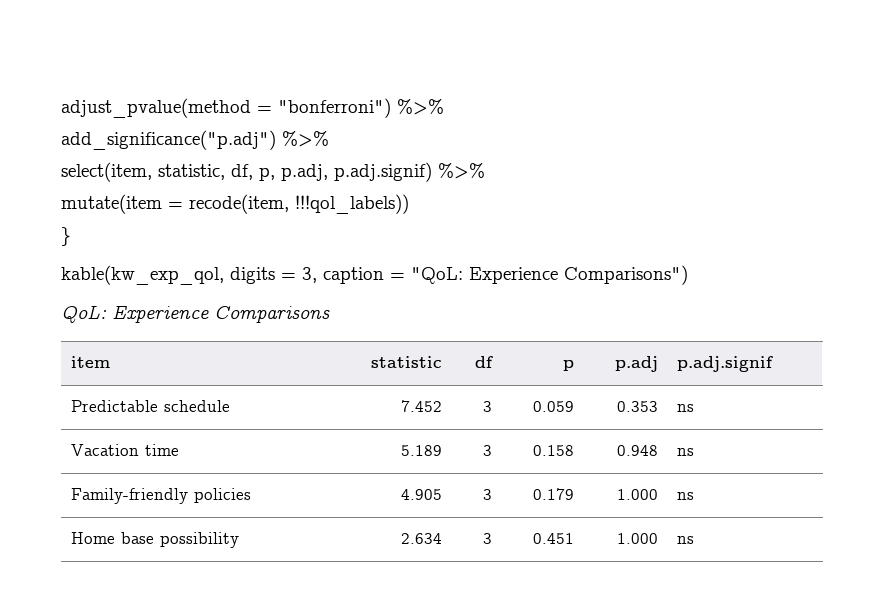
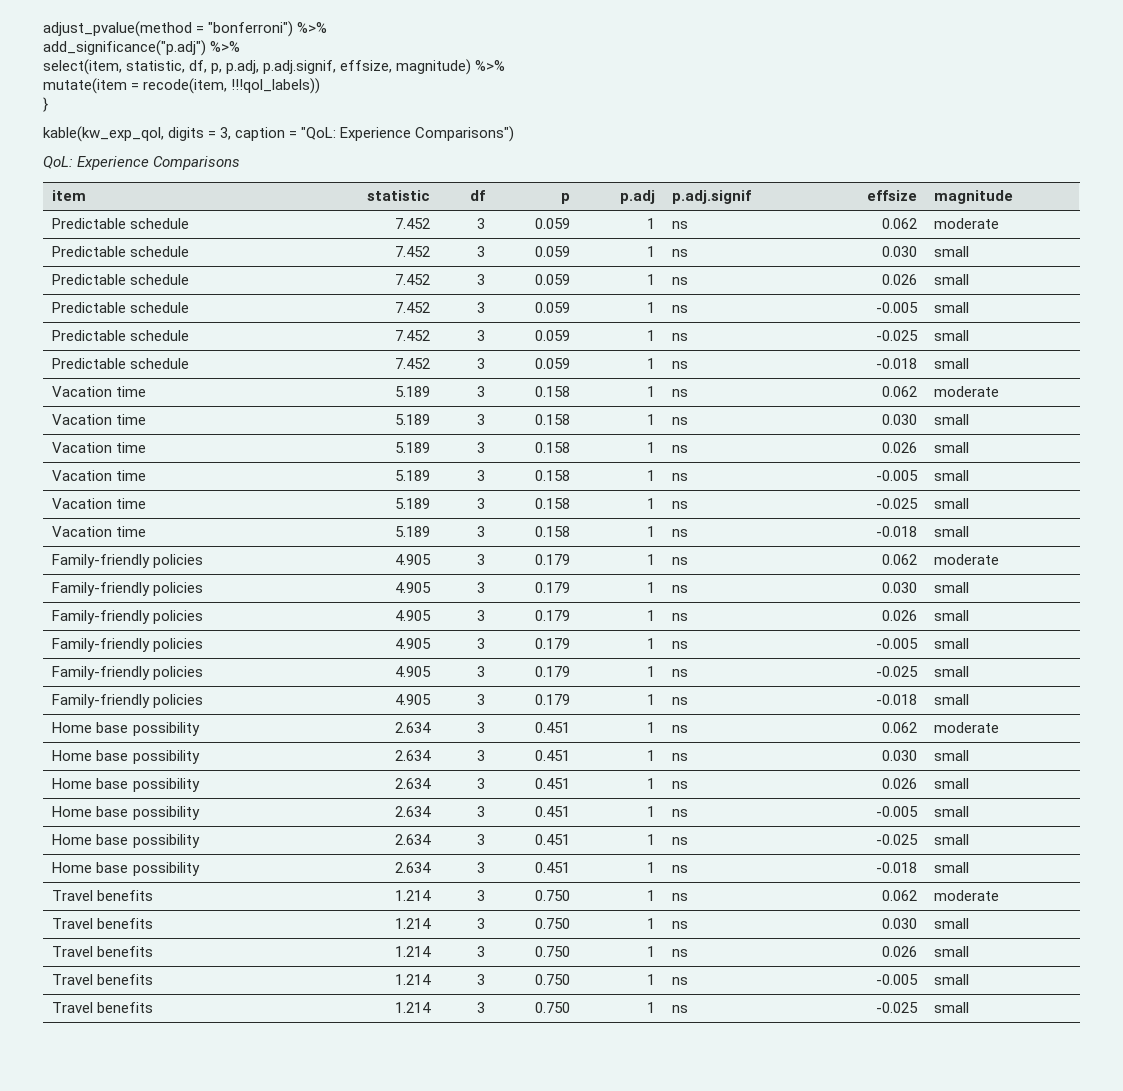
- select(item, statistic, df, p, p.adj, p.adj.signif) %>%
+ select(item, statistic, df, p, p.adj, p.adj.signif, effsize, magnitude) %>%
- item | statistic | df | p | p.adj | p.adj.signif
- Predictable schedule | 7.452 | 3 | 0.059 | 0.353 | ns
- Vacation time | 5.189 | 3 | 0.158 | 0.948 | ns
- Family-friendly policies | 4.905 | 3 | 0.179 | 1.000 | ns
- Home base possibility | 2.634 | 3 | 0.451 | 1.000 | ns
+ item | statistic | df | p | p.adj | p.adj.signif | effsize | magnitude
+ Predictable schedule | 7.452 | 3 | 0.059 | 1 | ns | 0.062 | moderate
+ Predictable schedule | 7.452 | 3 | 0.059 | 1 | ns | 0.030 | small
+ Predictable schedule | 7.452 | 3 | 0.059 | 1 | ns | 0.026 | small
+ Predictable schedule | 7.452 | 3 | 0.059 | 1 | ns | -0.005 | small
+ Predictable schedule | 7.452 | 3 | 0.059 | 1 | ns | -0.025 | small
+ Predictable schedule | 7.452 | 3 | 0.059 | 1 | ns | -0.018 | small
+ Vacation time | 5.189 | 3 | 0.158 | 1 | ns | 0.062 | moderate
+ Vacation time | 5.189 | 3 | 0.158 | 1 | ns | 0.030 | small
+ Vacation time | 5.189 | 3 | 0.158 | 1 | ns | 0.026 | small
+ Vacation time | 5.189 | 3 | 0.158 | 1 | ns | -0.005 | small
+ Vacation time | 5.189 | 3 | 0.158 | 1 | ns | -0.025 | small
+ Vacation time | 5.189 | 3 | 0.158 | 1 | ns | -0.018 | small
+ Family-friendly policies | 4.905 | 3 | 0.179 | 1 | ns | 0.062 | moderate
+ Family-friendly policies | 4.905 | 3 | 0.179 | 1 | ns | 0.030 | small
+ Family-friendly policies | 4.905 | 3 | 0.179 | 1 | ns | 0.026 | small
+ Family-friendly policies | 4.905 | 3 | 0.179 | 1 | ns | -0.005 | small
+ Family-friendly policies | 4.905 | 3 | 0.179 | 1 | ns | -0.025 | small
+ Family-friendly policies | 4.905 | 3 | 0.179 | 1 | ns | -0.018 | small
+ Home base possibility | 2.634 | 3 | 0.451 | 1 | ns | 0.062 | moderate
+ Home base possibility | 2.634 | 3 | 0.451 | 1 | ns | 0.030 | small
+ Home base possibility | 2.634 | 3 | 0.451 | 1 | ns | 0.026 | small
+ Home base possibility | 2.634 | 3 | 0.451 | 1 | ns | -0.005 | small
+ Home base possibility | 2.634 | 3 | 0.451 | 1 | ns | -0.025 | small
+ Home base possibility | 2.634 | 3 | 0.451 | 1 | ns | -0.018 | small
+ Travel benefits | 1.214 | 3 | 0.750 | 1 | ns | 0.062 | moderate
+ Travel benefits | 1.214 | 3 | 0.750 | 1 | ns | 0.030 | small
+ Travel benefits | 1.214 | 3 | 0.750 | 1 | ns | 0.026 | small
+ Travel benefits | 1.214 | 3 | 0.750 | 1 | ns | -0.005 | small
+ Travel benefits | 1.214 | 3 | 0.750 | 1 | ns | -0.025 | small

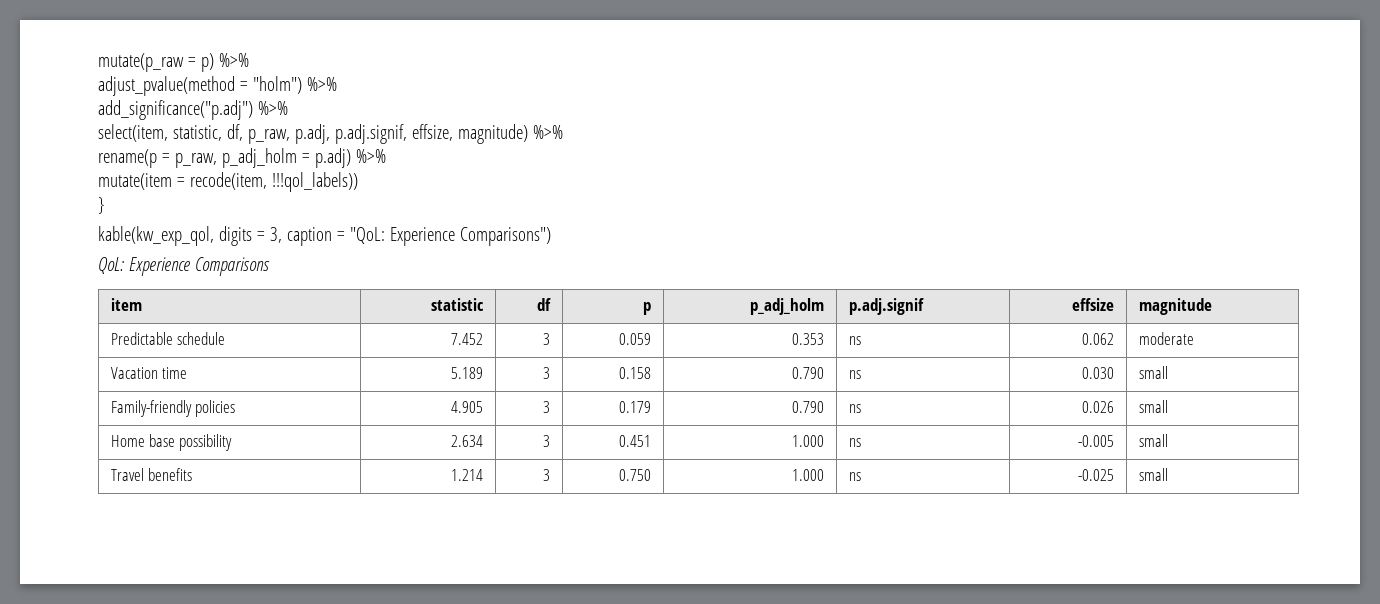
+ mutate(p_raw = p) %>%
- adjust_pvalue(method = "bonferroni") %>%
+ adjust_pvalue(method = "holm") %>%
- select(item, statistic, df, p, p.adj, p.adj.signif, effsize, magnitude) %>%
+ select(item, statistic, df, p_raw, p.adj, p.adj.signif, effsize, magnitude) %>%
+ rename(p = p_raw, p_adj_holm = p.adj) %>%
- item | statistic | df | p | p.adj | p.adj.signif | effsize | magnitude
+ item | statistic | df | p | p_adj_holm | p.adj.signif | effsize | magnitude
- Predictable schedule | 7.452 | 3 | 0.059 | 1 | ns | 0.062 | moderate
- Predictable schedule | 7.452 | 3 | 0.059 | 1 | ns | 0.030 | small
- Predictable schedule | 7.452 | 3 | 0.059 | 1 | ns | 0.026 | small
- Predictable schedule | 7.452 | 3 | 0.059 | 1 | ns | -0.005 | small
- Predictable schedule | 7.452 | 3 | 0.059 | 1 | ns | -0.025 | small
- Predictable schedule | 7.452 | 3 | 0.059 | 1 | ns | -0.018 | small
- Vacation time | 5.189 | 3 | 0.158 | 1 | ns | 0.062 | moderate
+ Predictable schedule | 7.452 | 3 | 0.059 | 0.353 | ns | 0.062 | moderate
- Vacation time | 5.189 | 3 | 0.158 | 1 | ns | 0.030 | small
- Vacation time | 5.189 | 3 | 0.158 | 1 | ns | 0.026 | small
- Vacation time | 5.189 | 3 | 0.158 | 1 | ns | -0.005 | small
- Vacation time | 5.189 | 3 | 0.158 | 1 | ns | -0.025 | small
- Vacation time | 5.189 | 3 | 0.158 | 1 | ns | -0.018 | small
- Family-friendly policies | 4.905 | 3 | 0.179 | 1 | ns | 0.062 | moderate
- Family-friendly policies | 4.905 | 3 | 0.179 | 1 | ns | 0.030 | small
+ Vacation time | 5.189 | 3 | 0.158 | 0.790 | ns | 0.030 | small
- Family-friendly policies | 4.905 | 3 | 0.179 | 1 | ns | 0.026 | small
- Family-friendly policies | 4.905 | 3 | 0.179 | 1 | ns | -0.005 | small
- Family-friendly policies | 4.905 | 3 | 0.179 | 1 | ns | -0.025 | small
- Family-friendly policies | 4.905 | 3 | 0.179 | 1 | ns | -0.018 | small
- Home base possibility | 2.634 | 3 | 0.451 | 1 | ns | 0.062 | moderate
- Home base possibility | 2.634 | 3 | 0.451 | 1 | ns | 0.030 | small
- Home base possibility | 2.634 | 3 | 0.451 | 1 | ns | 0.026 | small
+ Family-friendly policies | 4.905 | 3 | 0.179 | 0.790 | ns | 0.026 | small
- Home base possibility | 2.634 | 3 | 0.451 | 1 | ns | -0.005 | small
- Home base possibility | 2.634 | 3 | 0.451 | 1 | ns | -0.025 | small
- Home base possibility | 2.634 | 3 | 0.451 | 1 | ns | -0.018 | small
- Travel benefits | 1.214 | 3 | 0.750 | 1 | ns | 0.062 | moderate
- Travel benefits | 1.214 | 3 | 0.750 | 1 | ns | 0.030 | small
- Travel benefits | 1.214 | 3 | 0.750 | 1 | ns | 0.026 | small
- Travel benefits | 1.214 | 3 | 0.750 | 1 | ns | -0.005 | small
+ Home base possibility | 2.634 | 3 | 0.451 | 1.000 | ns | -0.005 | small
- Travel benefits | 1.214 | 3 | 0.750 | 1 | ns | -0.025 | small
+ Travel benefits | 1.214 | 3 | 0.750 | 1.000 | ns | -0.025 | small

